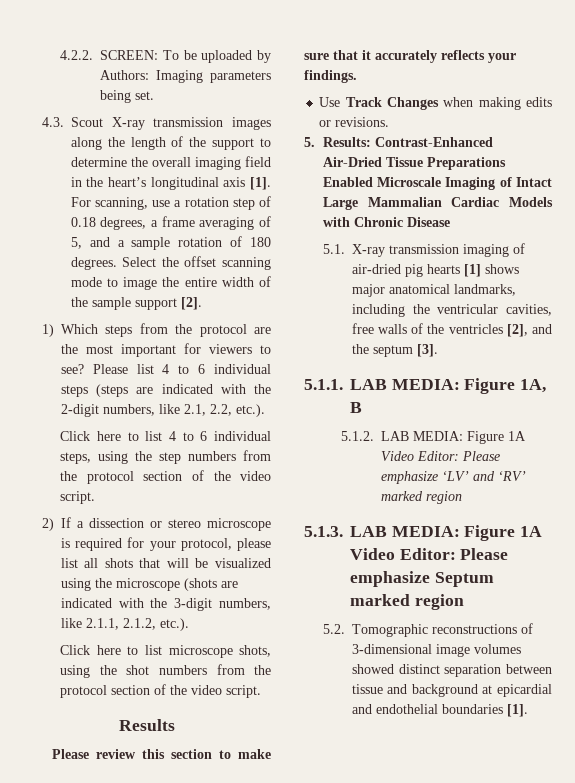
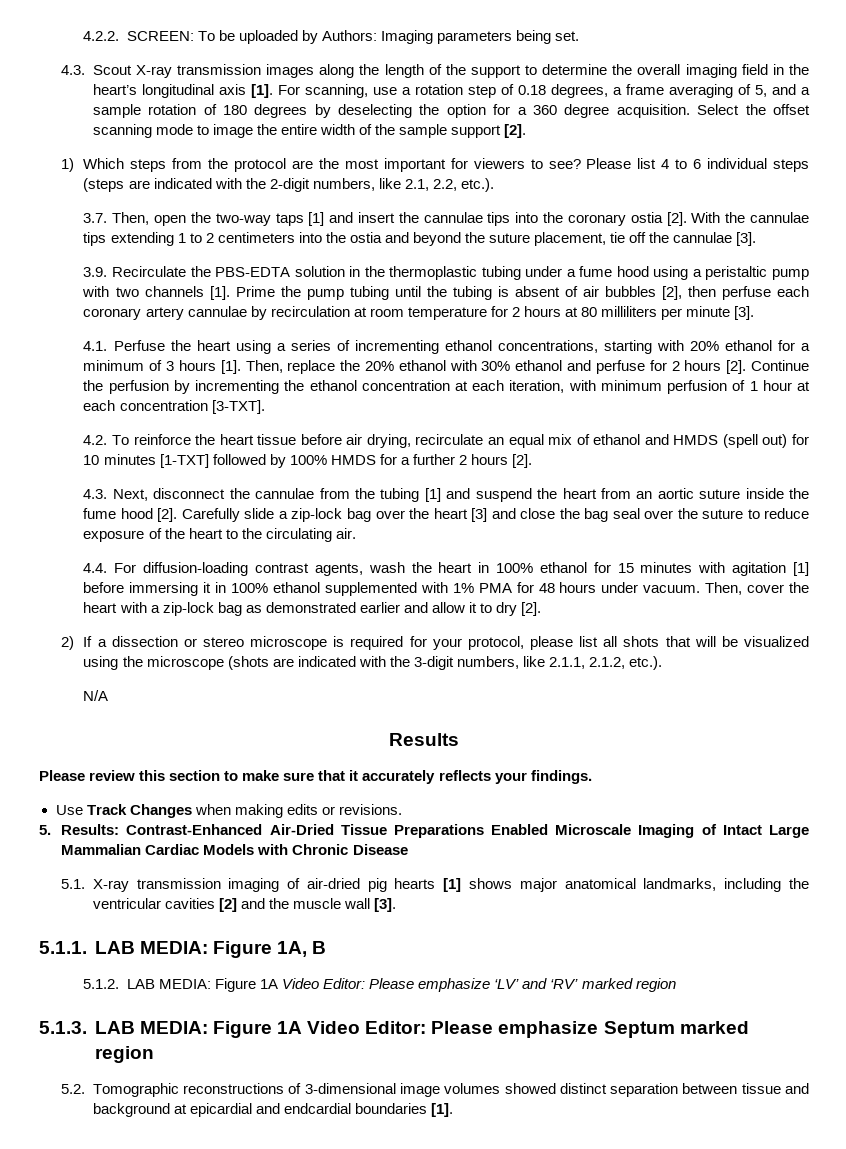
- For scanning, use a rotation step of 0.18 degrees, a frame averaging of 5, and a sample rotation of 180 degrees.
+ For scanning, use a rotation step of 0.18 degrees, a frame averaging of 5, and a sample rotation of 180 degrees by deselecting the option for a 360 degree acquisition.
- Click here to list 4 to 6 individual steps, using the step numbers from the protocol section of the video script.
+ 3.7. Then, open the two-way taps [1] and insert the cannulae tips into the coronary ostia [2]. With the cannulae tips extending 1 to 2 centimeters into the ostia and beyond the suture placement, tie off the cannulae [3].
+ 3.9. Recirculate the PBS-EDTA solution in the thermoplastic tubing under a fume hood using a peristaltic pump with two channels [1]. Prime the pump tubing until the tubing is absent of air bubbles [2], then perfuse each coronary artery cannulae by recirculation at room temperature for 2 hours at 80 milliliters per minute [3].
+ 4.1. Perfuse the heart using a series of incrementing ethanol concentrations, starting with 20% ethanol for a minimum of 3 hours [1]. Then, replace the 20% ethanol with 30% ethanol and perfuse for 2 hours [2]. Continue the perfusion by incrementing the ethanol concentration at each iteration, with minimum perfusion of 1 hour at each concentration [3-TXT].
+ 4.2. To reinforce the heart tissue before air drying, recirculate an equal mix of ethanol and HMDS (spell out) for 10 minutes [1-TXT] followed by 100% HMDS for a further 2 hours [2].
+ 4.3. Next, disconnect the cannulae from the tubing [1] and suspend the heart from an aortic suture inside the fume hood [2]. Carefully slide a zip-lock bag over the heart [3] and close the bag seal over the suture to reduce exposure of the heart to the circulating air.
+ 4.4. For diffusion-loading contrast agents, wash the heart in 100% ethanol for 15 minutes with agitation [1] before immersing it in 100% ethanol supplemented with 1% PMA for 48 hours under vacuum. Then, cover the heart with a zip-lock bag as demonstrated earlier and allow it to dry [2].
- Click here to list microscope shots, using the shot numbers from the protocol section of the video script.
+ N/A
- 5.1. X-ray transmission imaging of air-dried pig hearts [1] shows major anatomical landmarks, including the ventricular cavities, free walls of the ventricles [2], and the septum [3].
+ 5.1. X-ray transmission imaging of air-dried pig hearts [1] shows major anatomical landmarks, including the ventricular cavities [2] and the muscle wall [3].
- 5.2. Tomographic reconstructions of 3-dimensional image volumes showed distinct separation between tissue and background at epicardial and endothelial boundaries [1].
+ 5.2. Tomographic reconstructions of 3-dimensional image volumes showed distinct separation between tissue and background at epicardial and endcardial boundaries [1].

